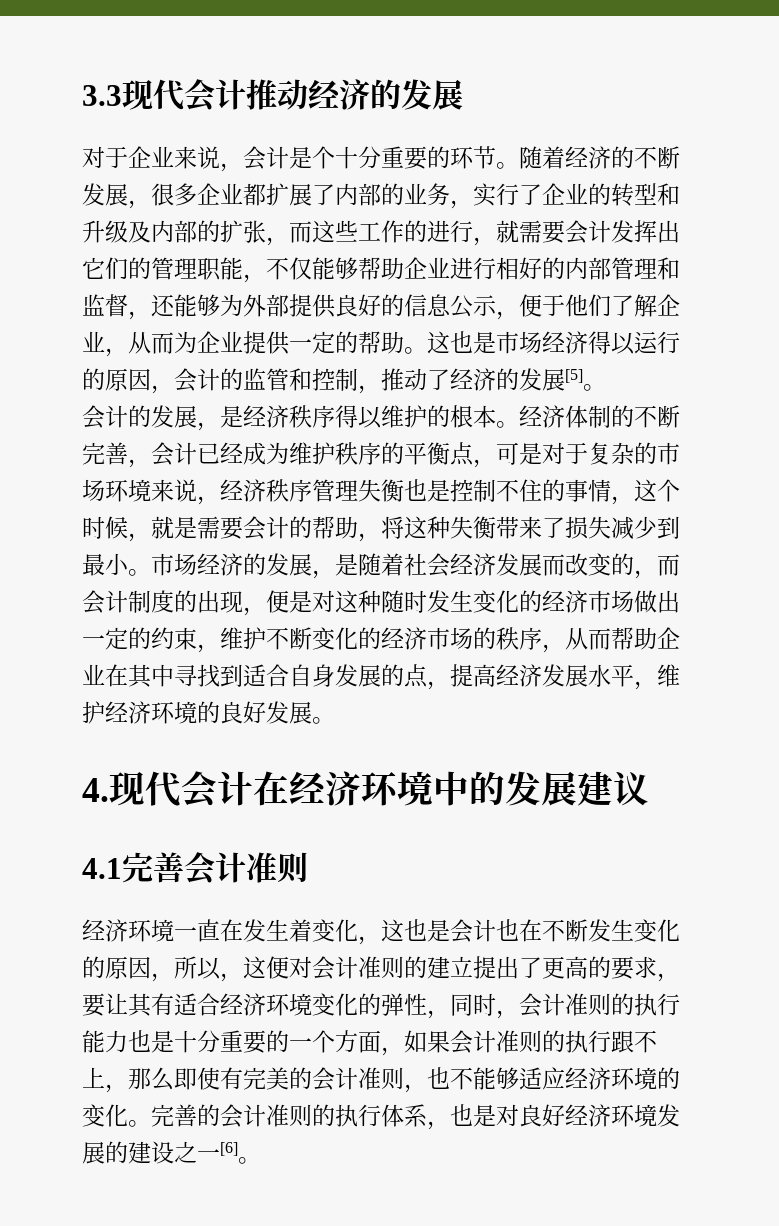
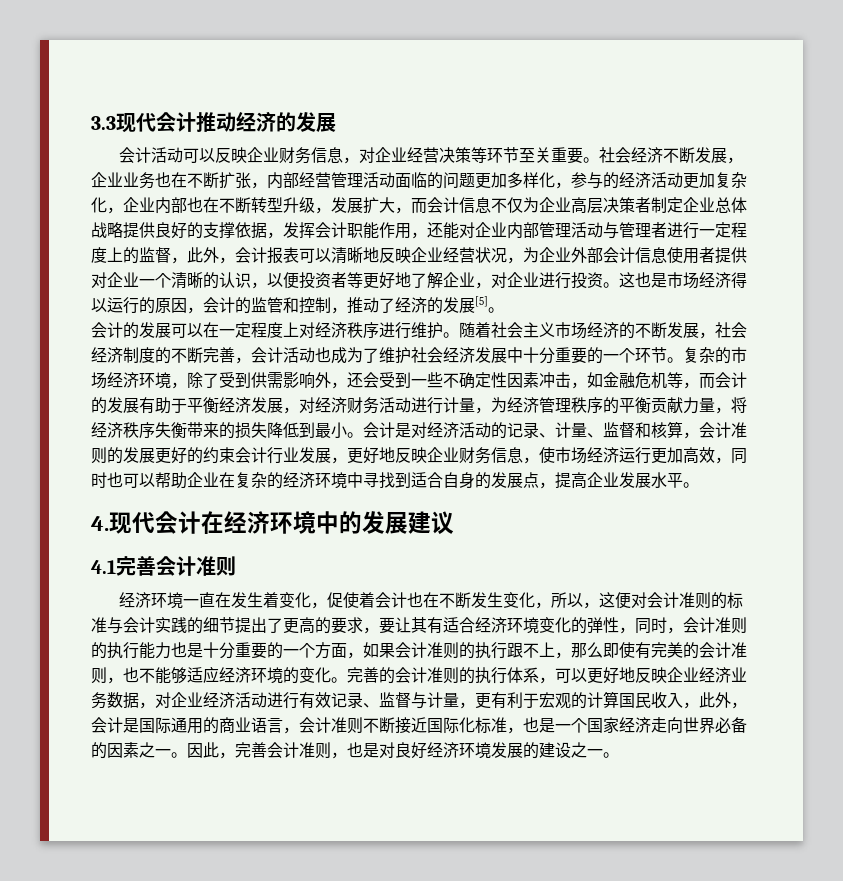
- 对于企业来说，会计是个十分重要的环节。随着经济的不断发展，很多企业都扩展了内部的业务，实行了企业的转型和升级及内部的扩张，而这些工作的进行，就需要会计发挥出它们的管理职能，不仅能够帮助企业进行相好的内部管理和监督，还能够为外部提供良好的信息公示，便于他们了解企业，从而为企业提供一定的帮助。
+ 会计活动可以反映企业财务信息，对企业经营决策等环节至关重要。社会经济不断发展，企业业务也在不断扩张，内部经营管理活动面临的问题更加多样化，参与的经济活动更加复杂化，企业内部也在不断转型升级，发展扩大，而会计信息不仅为企业高层决策者制定企业总体战略提供良好的支撑依据，发挥会计职能作用，还能对企业内部管理活动与管理者进行一定程度上的监督，此外，会计报表可以清晰地反映企业经营状况，为企业外部会计信息使用者提供对企业一个清晰的认识，以便投资者等更好地了解企业，对企业进行投资。
- 会计的发展，是经济秩序得以维护的根本。经济体制的不断完善，会计已经成为维护秩序的平衡点，可是对于复杂的市场环境来说，经济秩序管理失衡也是控制不住的事情，这个时候，就是需要会计的帮助，将这种失衡带来了损失减少到最小。市场经济的发展，是随着社会经济发展而改变的，而会计制度的出现，便是对这种随时发生变化的经济市场做出一定的约束，维护不断变化的经济市场的秩序，从而帮助企业在其中寻找到适合自身发展的点，提高经济发展水平，维护经济环境的良好发展。
+ 会计的发展可以在一定程度上对经济秩序进行维护。随着社会主义市场经济的不断发展，社会经济制度的不断完善，会计活动也成为了维护社会经济发展中十分重要的一个环节。复杂的市场经济环境，除了受到供需影响外，还会受到一些不确定性因素冲击，如金融危机等，而会计的发展有助于平衡经济发展，对经济财务活动进行计量，为经济管理秩序的平衡贡献力量，将经济秩序失衡带来的损失降低到最小。会计是对经济活动的记录、计量、监督和核算，会计准则的发展更好的约束会计行业发展，更好地反映企业财务信息，使市场经济运行更加高效，同时也可以帮助企业在复杂的经济环境中寻找到适合自身的发展点，提高企业发展水平。
- 经济环境一直在发生着变化，这也是会计也在不断发生变化的原因，所以，这便对会计准则的建立提出了更高的要求，要让其有适合经济环境变化的弹性，同时，会计准则的执行能力也是十分重要的一个方面，如果会计准则的执行跟不上，那么即使有完美的会计准则，也不能够适应经济环境的变化。
+ 经济环境一直在发生着变化，促使着会计也在不断发生变化，所以，这便对会计准则的标准与会计实践的细节提出了更高的要求，要让其有适合经济环境变化的弹性，同时，会计准则的执行能力也是十分重要的一个方面，如果会计准则的执行跟不上，那么即使有完美的会计准则，也不能够适应经济环境的变化。
- 完善的会计准则的执行体系，也是对良好经济环境发展的建设之一[6]。
+ 完善的会计准则的执行体系，可以更好地反映企业经济业务数据，对企业经济活动进行有效记录、监督与计量，更有利于宏观的计算国民收入，此外，会计是国际通用的商业语言，会计准则不断接近国际化标准，也是一个国家经济走向世界必备的因素之一。因此，完善会计准则，也是对良好经济环境发展的建设之一。

